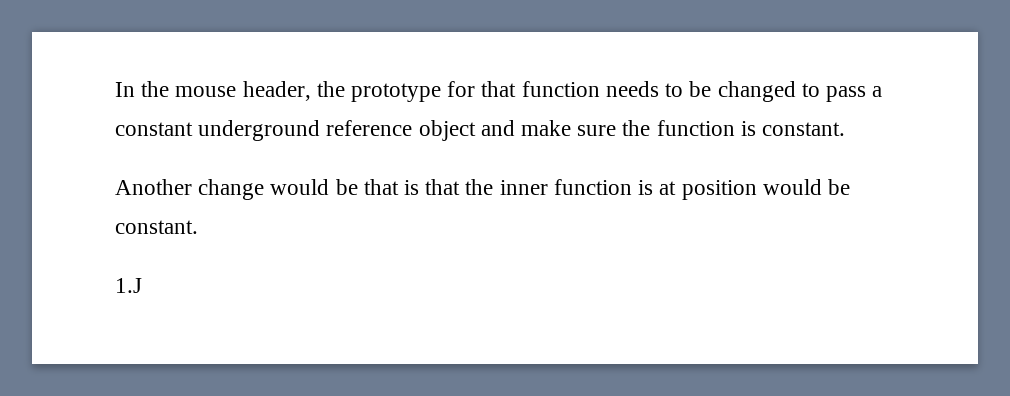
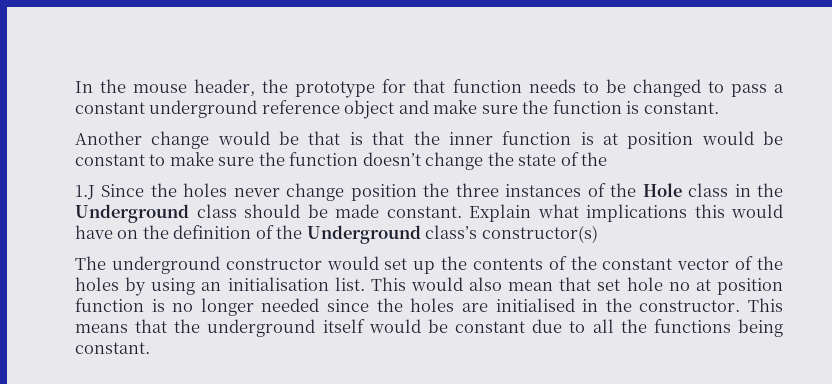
- Another change would be that is that the inner function is at position would be constant.
- 1.J
+ Another change would be that is that the inner function is at position would be constant to make sure the function doesn’t change the state of the
+ 1.J Since the holes never change position the three instances of the Hole class in the Underground class should be made constant. Explain what implications this would have on the definition of the Underground class’s constructor(s)
+ The underground constructor would set up the contents of the constant vector of the holes by using an initialisation list. This would also mean that set hole no at position function is no longer needed since the holes are initialised in the constructor. This means that the underground itself would be constant due to all the functions being constant.

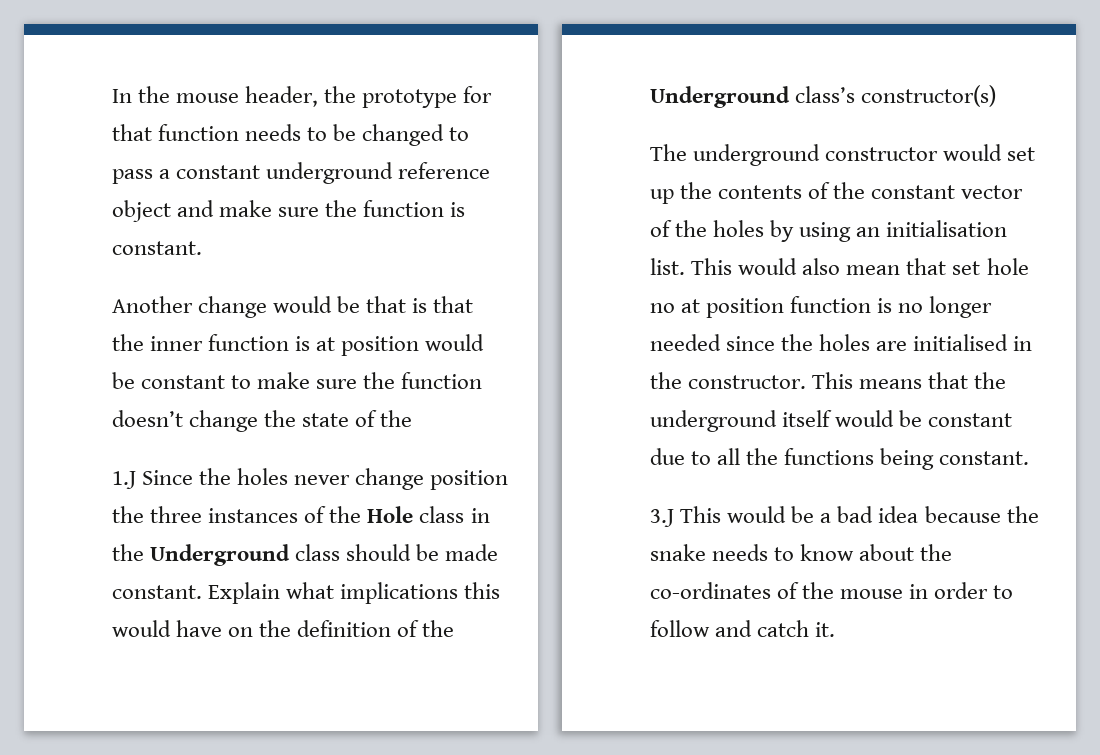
+ 3.J This would be a bad idea because the snake needs to know about the co-ordinates of the mouse in order to follow and catch it.

